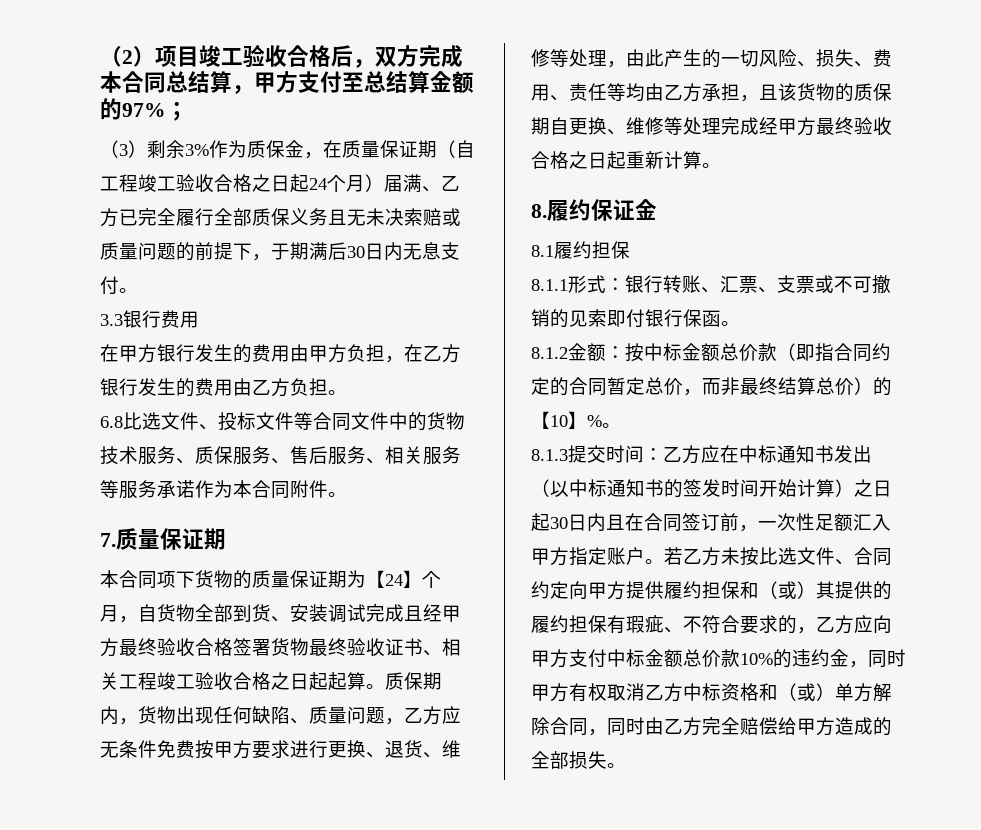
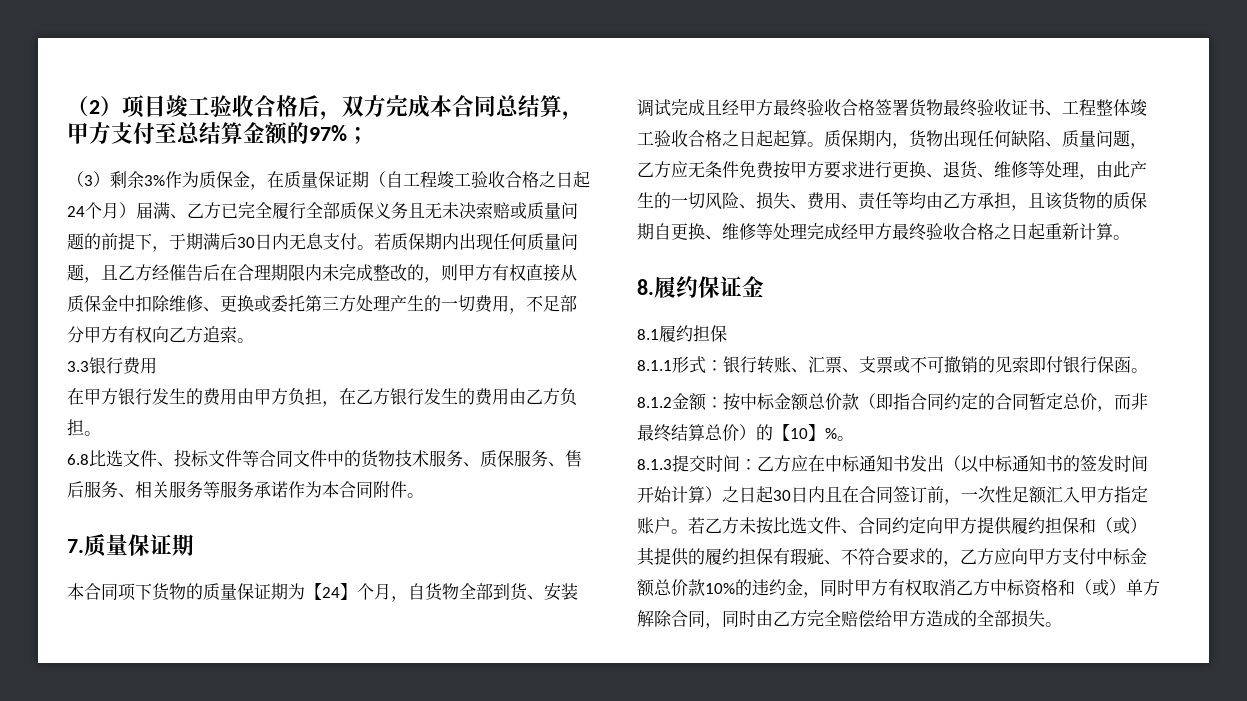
+ 若质保期内出现任何质量问题，且乙方经催告后在合理期限内未完成整改的，则甲方有权直接从质保金中扣除维修、更换或委托第三方处理产生的一切费用，不足部分甲方有权向乙方追索。
- 本合同项下货物的质量保证期为【24】个月，自货物全部到货、安装调试完成且经甲方最终验收合格签署货物最终验收证书、相关工程竣工验收合格之日起起算。
+ 本合同项下货物的质量保证期为【24】个月，自货物全部到货、安装调试完成且经甲方最终验收合格签署货物最终验收证书、工程整体竣工验收合格之日起起算。

